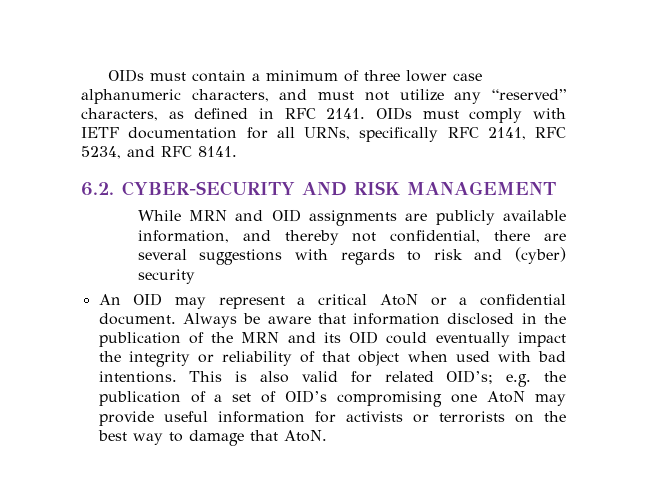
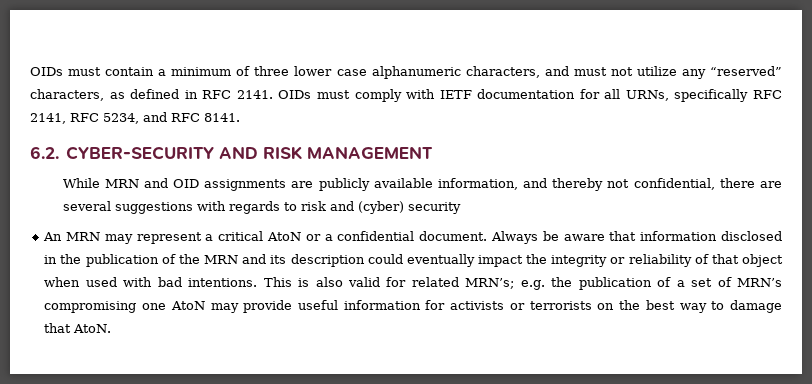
- An OID may represent a critical AtoN or a confidential document.
+ An MRN may represent a critical AtoN or a confidential document.
- Always be aware that information disclosed in the publication of the MRN and its OID could eventually impact the integrity or reliability of that object when used with bad intentions.
+ Always be aware that information disclosed in the publication of the MRN and its description could eventually impact the integrity or reliability of that object when used with bad intentions.
- This is also valid for related OID’s; e.g. the publication of a set of OID’s compromising one AtoN may provide useful information for activists or terrorists on the best way to damage that AtoN.
+ This is also valid for related MRN’s; e.g. the publication of a set of MRN’s compromising one AtoN may provide useful information for activists or terrorists on the best way to damage that AtoN.

